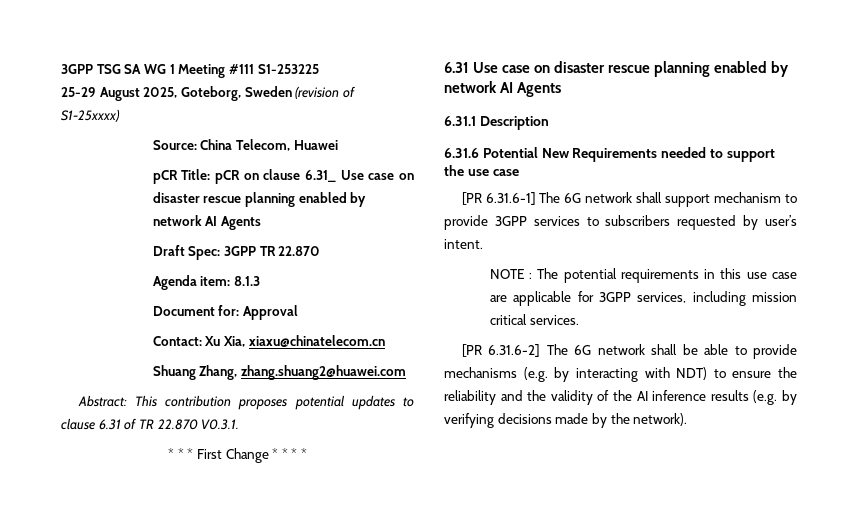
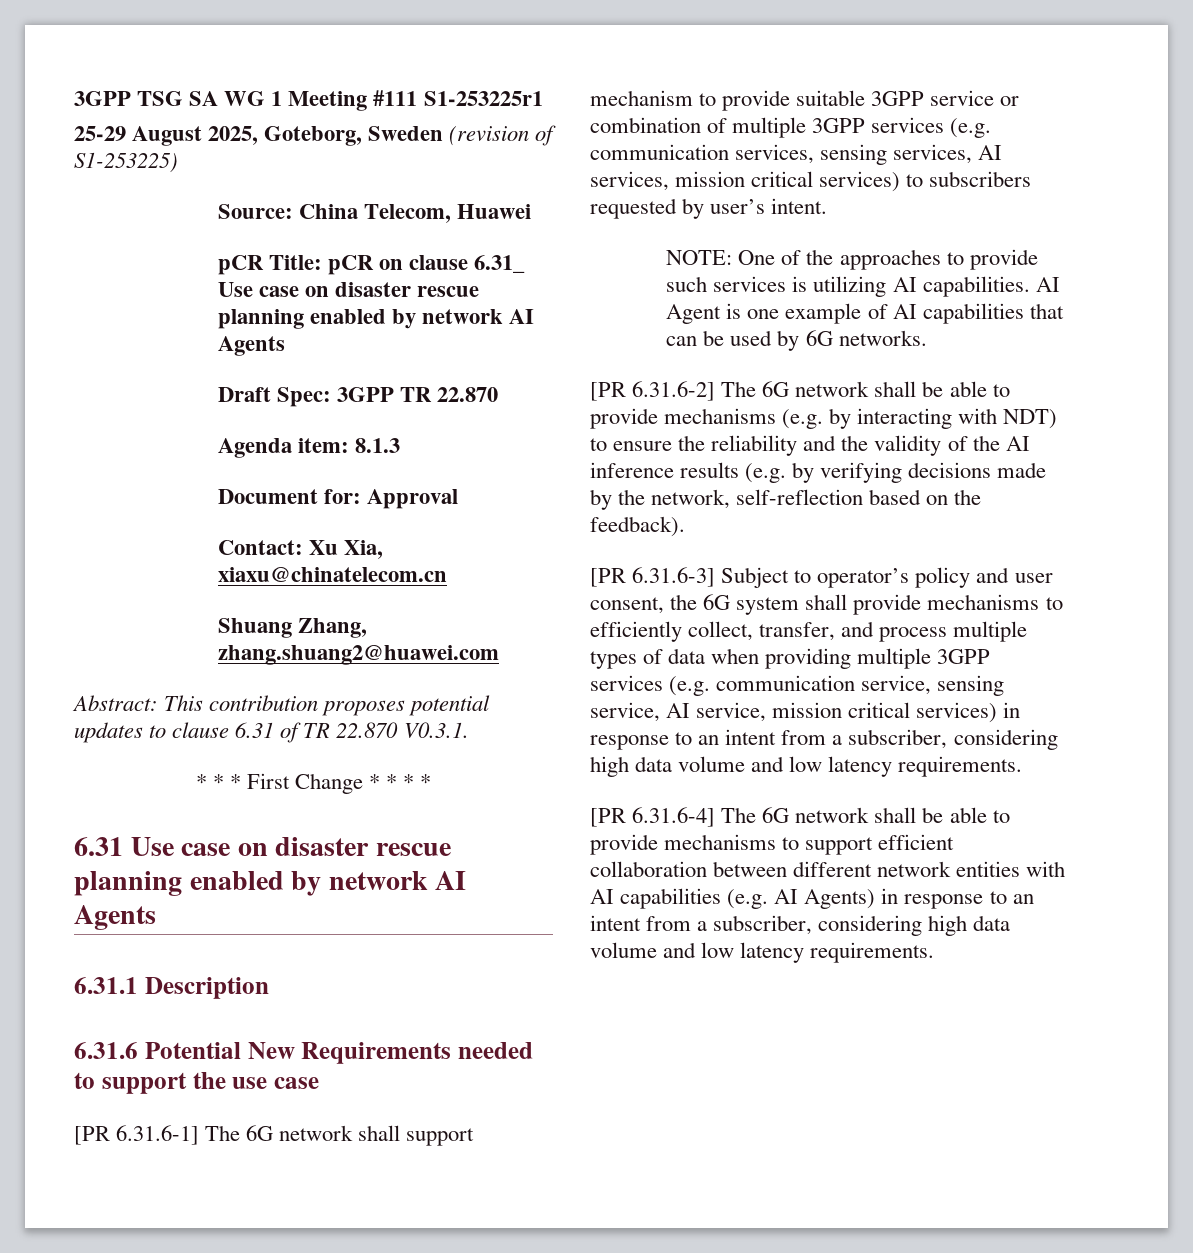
- 3GPP TSG SA WG 1 Meeting #111 S1-253225
+ 3GPP TSG SA WG 1 Meeting #111 S1-253225r1
- 25-29 August 2025, Goteborg, Sweden (revision of S1-25xxxx)
+ 25-29 August 2025, Goteborg, Sweden (revision of S1-253225)
- [PR 6.31.6-1] The 6G network shall support mechanism to provide 3GPP services to subscribers requested by user’s intent.
+ [PR 6.31.6-1] The 6G network shall support mechanism to provide suitable 3GPP service or combination of multiple 3GPP services (e.g. communication services, sensing services, AI services, mission critical services) to subscribers requested by user’s intent.
- NOTE : The potential requirements in this use case are applicable for 3GPP services, including mission critical services.
+ NOTE: One of the approaches to provide such services is utilizing AI capabilities. AI Agent is one example of AI capabilities that can be used by 6G networks.
- [PR 6.31.6-2] The 6G network shall be able to provide mechanisms (e.g. by interacting with NDT) to ensure the reliability and the validity of the AI inference results (e.g. by verifying decisions made by the network).
+ [PR 6.31.6-2] The 6G network shall be able to provide mechanisms (e.g. by interacting with NDT) to ensure the reliability and the validity of the AI inference results (e.g. by verifying decisions made by the network, self-reflection based on the feedback).
+ [PR 6.31.6-3] Subject to operator’s policy and user consent, the 6G system shall provide mechanisms to efficiently collect, transfer, and process multiple types of data when providing multiple 3GPP services (e.g. communication service, sensing service, AI service, mission critical services) in response to an intent from a subscriber, considering high data volume and low latency requirements.
+ [PR 6.31.6-4] The 6G network shall be able to provide mechanisms to support efficient collaboration between different network entities with AI capabilities (e.g. AI Agents) in response to an intent from a subscriber, considering high data volume and low latency requirements.

